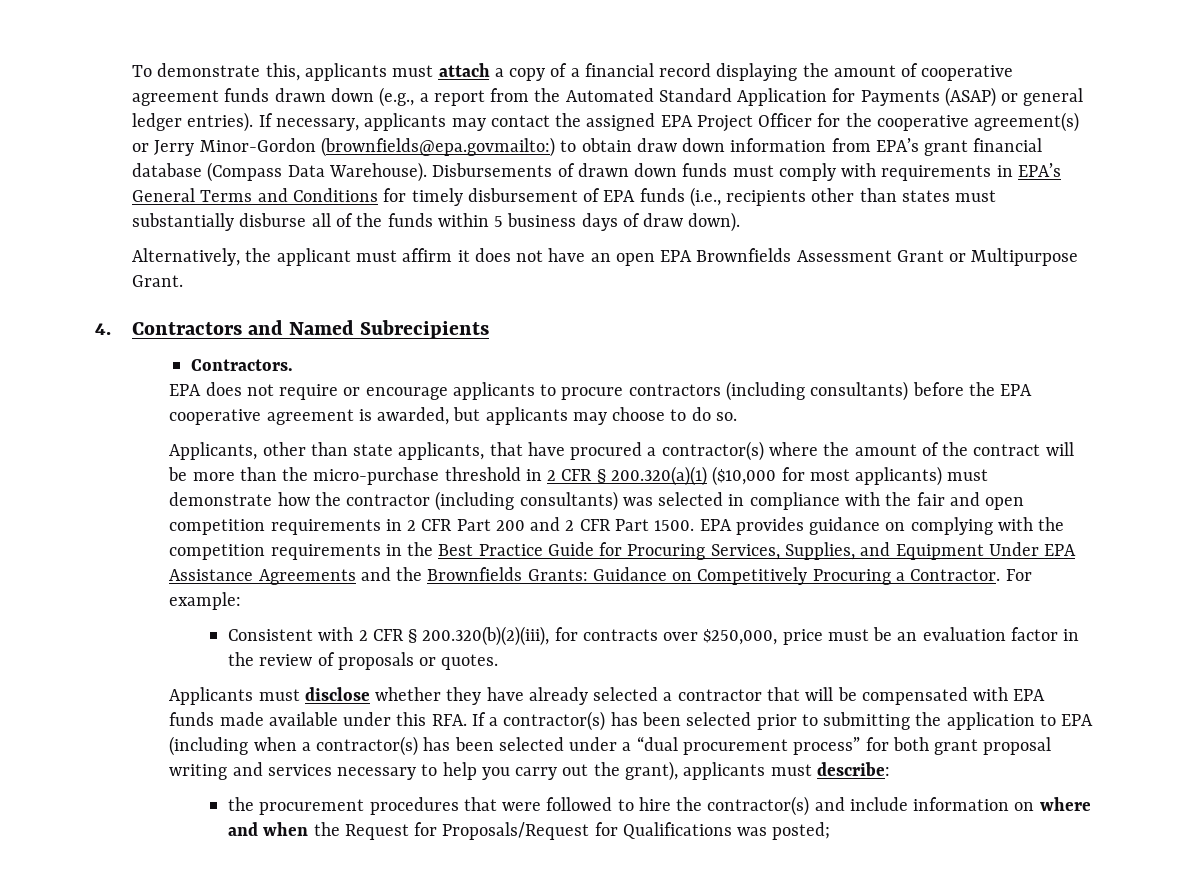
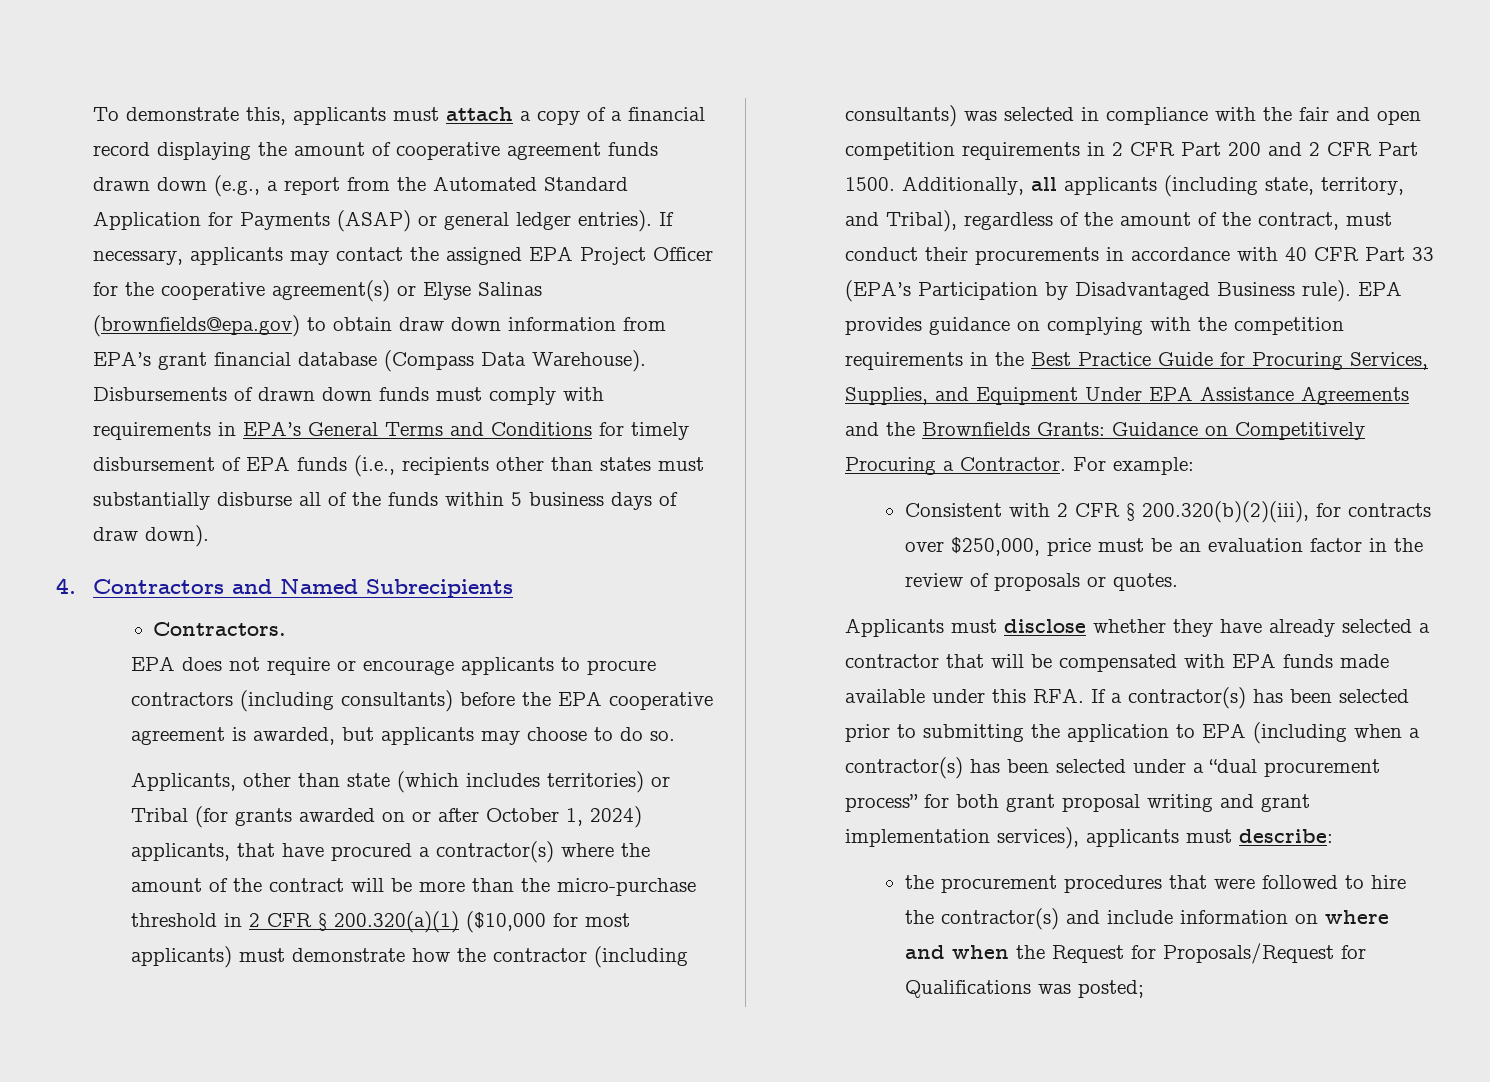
- If necessary, applicants may contact the assigned EPA Project Officer for the cooperative agreement(s) or Jerry Minor-Gordon (brownfields@epa.govmailto:) to obtain draw down information from EPA’s grant financial database (Compass Data Warehouse).
+ If necessary, applicants may contact the assigned EPA Project Officer for the cooperative agreement(s) or Elyse Salinas (brownfields@epa.gov) to obtain draw down information from EPA’s grant financial database (Compass Data Warehouse).
- Alternatively, the applicant must affirm it does not have an open EPA Brownfields Assessment Grant or Multipurpose Grant.
- Applicants, other than state applicants, that have procured a contractor(s) where the amount of the contract will be more than the micro-purchase threshold in 2 CFR § 200.320(a)(1) ($10,000 for most applicants) must demonstrate how the contractor (including consultants) was selected in compliance with the fair and open competition requirements in 2 CFR Part 200 and 2 CFR Part 1500.
+ Applicants, other than state (which includes territories) or Tribal (for grants awarded on or after October 1, 2024) applicants, that have procured a contractor(s) where the amount of the contract will be more than the micro-purchase threshold in 2 CFR § 200.320(a)(1) ($10,000 for most applicants) must demonstrate how the contractor (including consultants) was selected in compliance with the fair and open competition requirements in 2 CFR Part 200 and 2 CFR Part 1500.
+ Additionally, all applicants (including state, territory, and Tribal), regardless of the amount of the contract, must conduct their procurements in accordance with 40 CFR Part 33 (EPA’s Participation by Disadvantaged Business rule).
- Applicants must disclose whether they have already selected a contractor that will be compensated with EPA funds made available under this RFA. If a contractor(s) has been selected prior to submitting the application to EPA (including when a contractor(s) has been selected under a “dual procurement process” for both grant proposal writing and services necessary to help you carry out the grant), applicants must describe:
+ Applicants must disclose whether they have already selected a contractor that will be compensated with EPA funds made available under this RFA. If a contractor(s) has been selected prior to submitting the application to EPA (including when a contractor(s) has been selected under a “dual procurement process” for both grant proposal writing and grant implementation services), applicants must describe:

